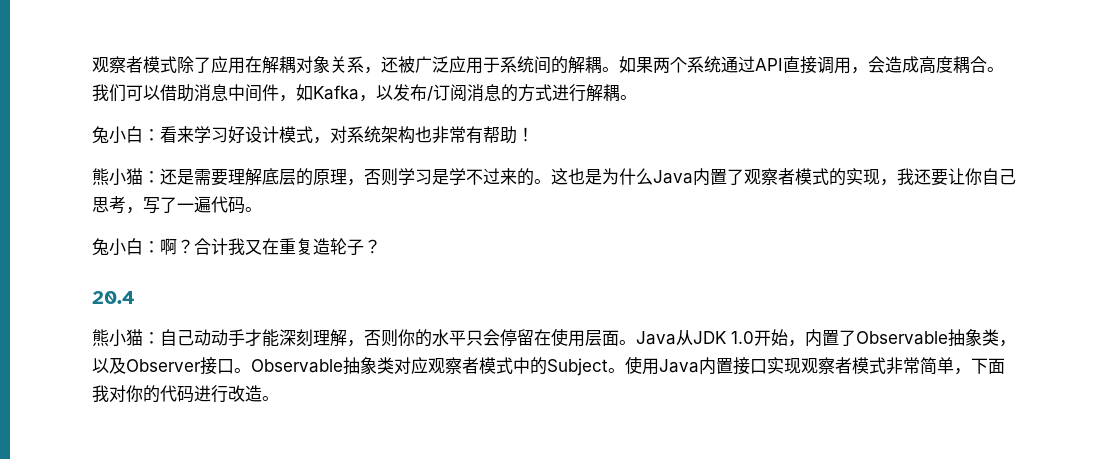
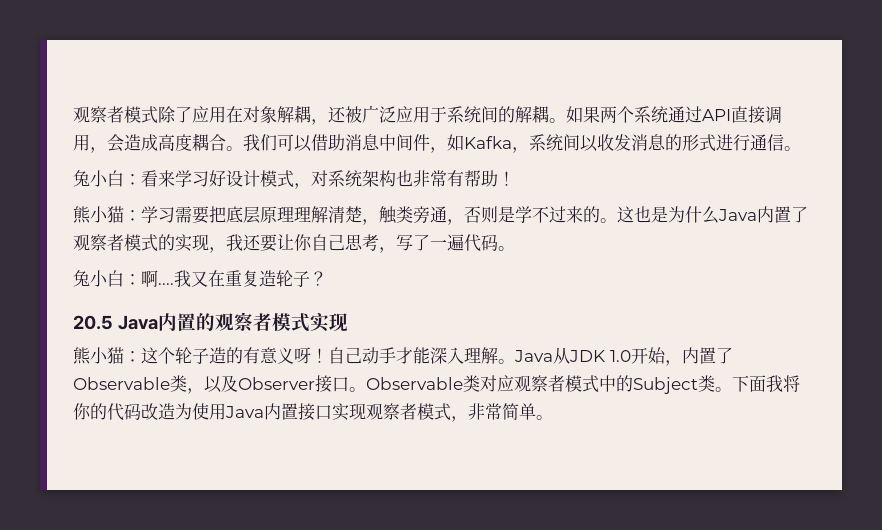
- 观察者模式除了应用在解耦对象关系，还被广泛应用于系统间的解耦。
+ 观察者模式除了应用在对象解耦，还被广泛应用于系统间的解耦。
- 我们可以借助消息中间件，如Kafka，以发布/订阅消息的方式进行解耦。
+ 我们可以借助消息中间件，如Kafka，系统间以收发消息的形式进行通信。
- 熊小猫：还是需要理解底层的原理，否则学习是学不过来的。
+ 熊小猫：学习需要把底层原理理解清楚，触类旁通，否则是学不过来的。
- 兔小白：啊？合计我又在重复造轮子？
+ 兔小白：啊....我又在重复造轮子？
- 20.4
- 熊小猫：自己动动手才能深刻理解，否则你的水平只会停留在使用层面。
+ 20.5 Java内置的观察者模式实现
+ 熊小猫：这个轮子造的有意义呀！自己动手才能深入理解。
- Java从JDK 1.0开始，内置了Observable抽象类，以及Observer接口。
+ Java从JDK 1.0开始，内置了Observable类，以及Observer接口。
- Observable抽象类对应观察者模式中的Subject。使用Java内置接口实现观察者模式非常简单，下面我对你的代码进行改造。
+ Observable类对应观察者模式中的Subject类。下面我将你的代码改造为使用Java内置接口实现观察者模式，非常简单。

